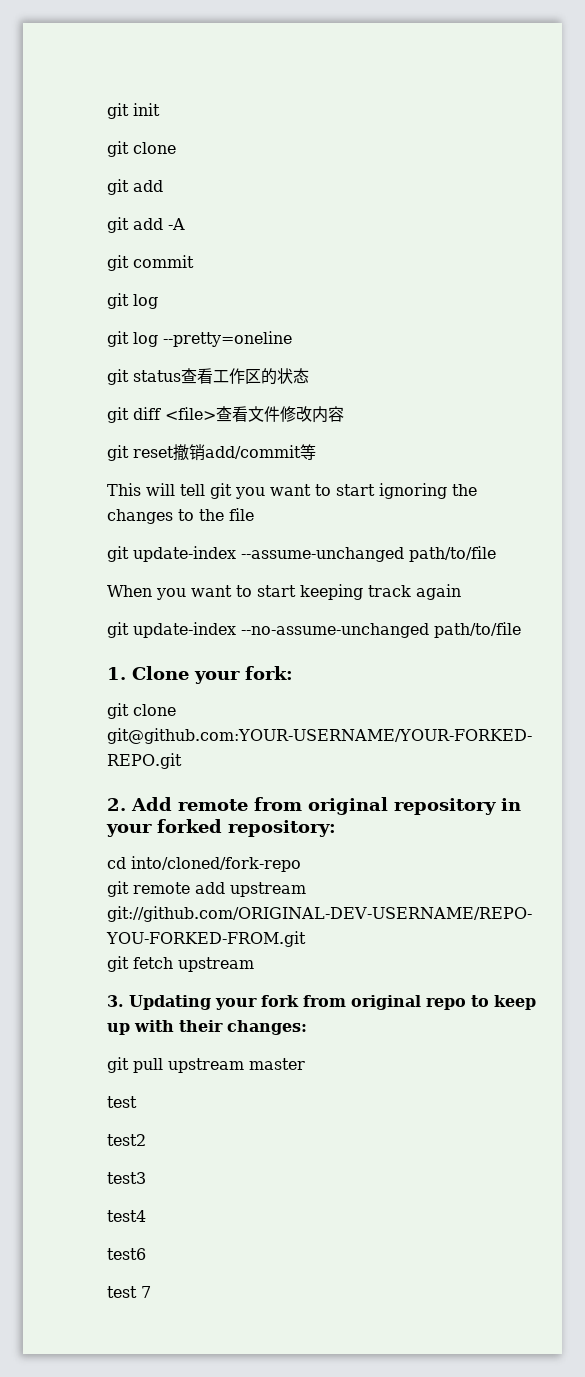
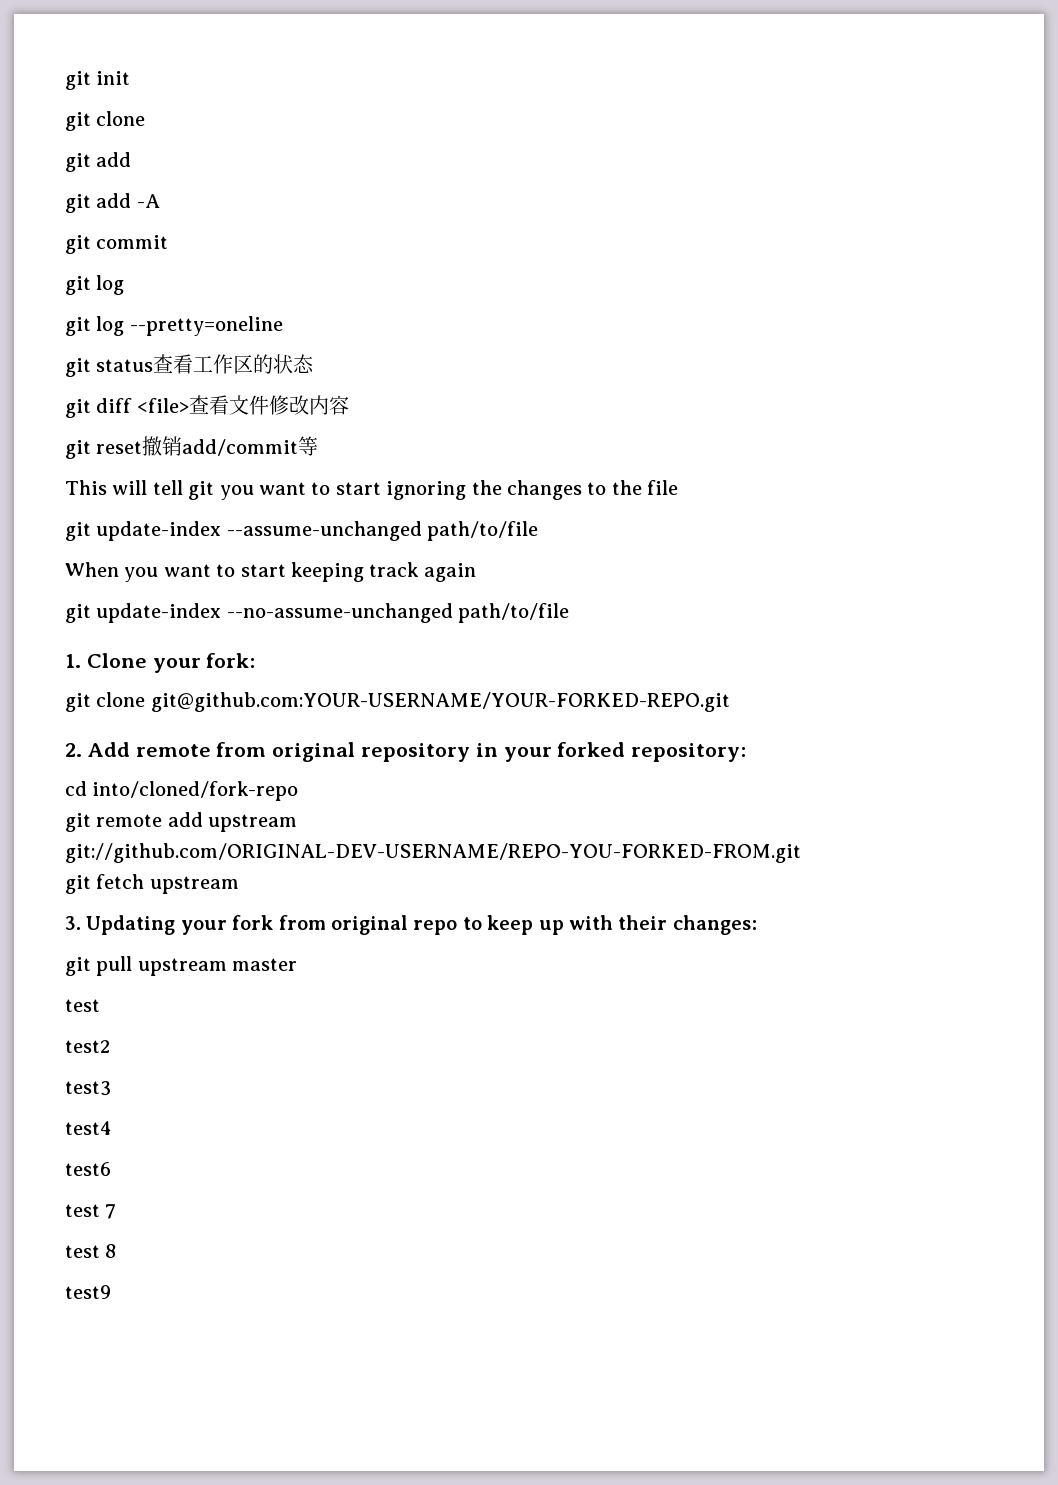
+ test 8
+ test9

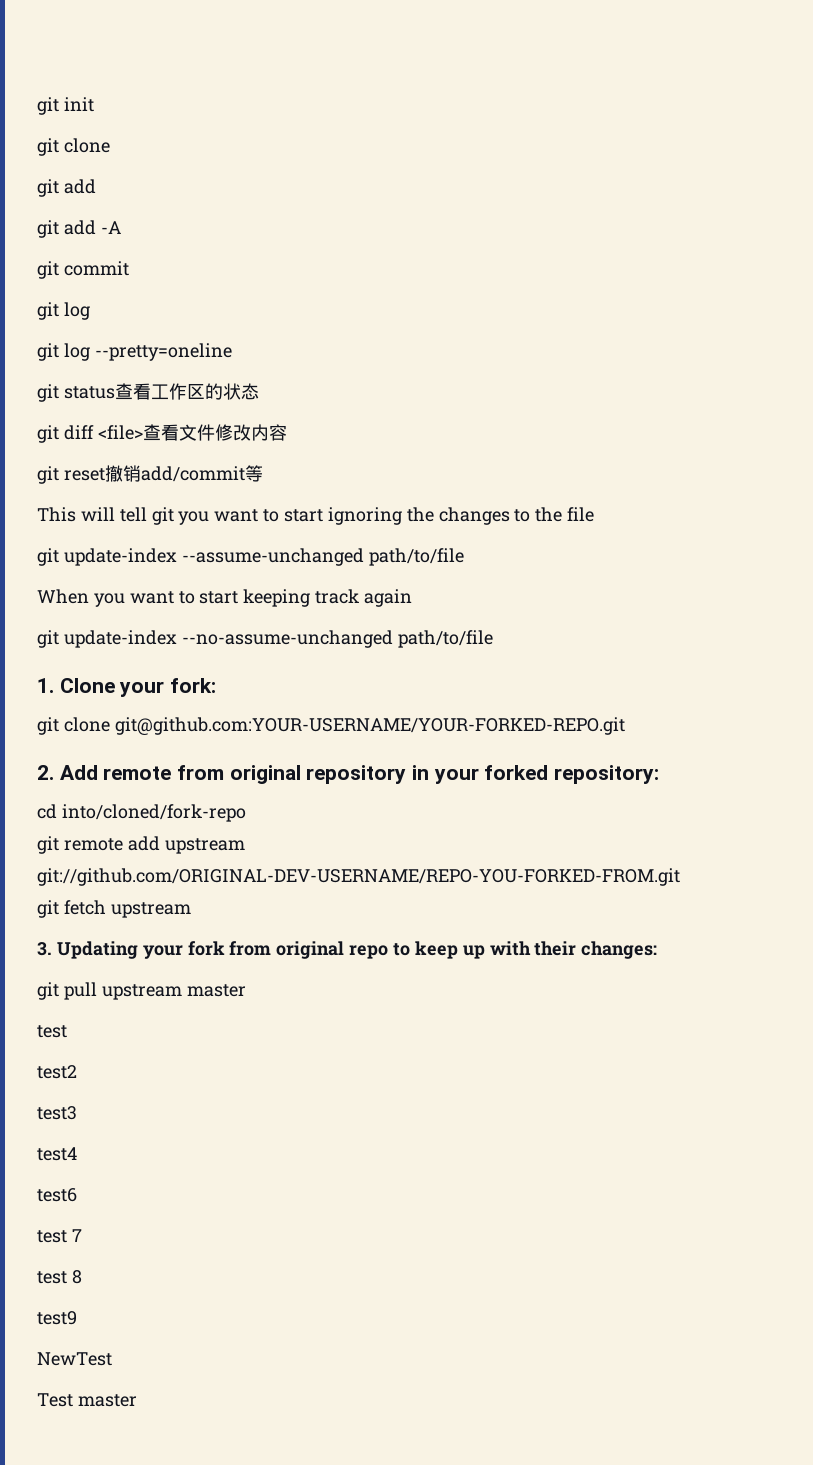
+ NewTest
+ Test master

